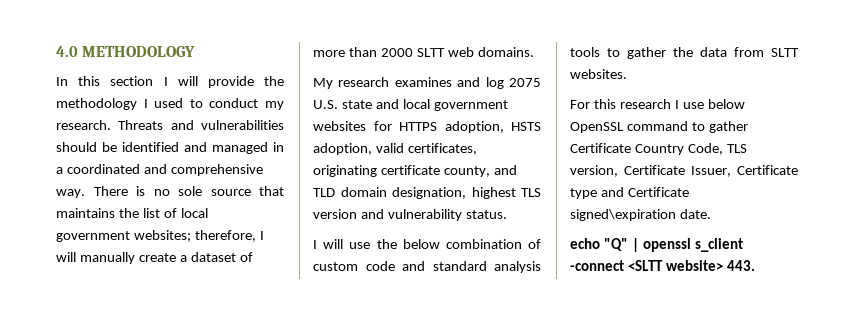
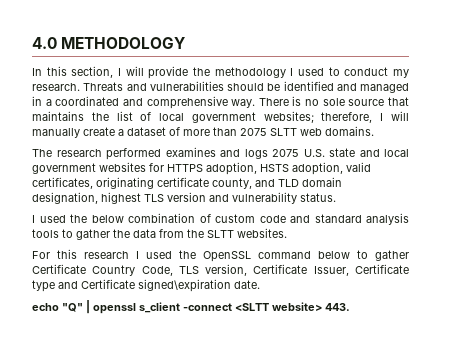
- In this section I will provide the methodology I used to conduct my research.
+ In this section, I will provide the methodology I used to conduct my research.
- There is no sole source that maintains the list of local government websites; therefore, I will manually create a dataset of more than 2000 SLTT web domains.
+ There is no sole source that maintains the list of local government websites; therefore, I will manually create a dataset of more than 2075 SLTT web domains.
- My research examines and log 2075 U.S. state and local government websites for HTTPS adoption, HSTS adoption, valid certificates, originating certificate county, and TLD domain designation, highest TLS version and vulnerability status.
+ The research performed examines and logs 2075 U.S. state and local government websites for HTTPS adoption, HSTS adoption, valid certificates, originating certificate county, and TLD domain designation, highest TLS version and vulnerability status.
- I will use the below combination of custom code and standard analysis tools to gather the data from SLTT websites.
+ I used the below combination of custom code and standard analysis tools to gather the data from the SLTT websites.
- For this research I use below OpenSSL command to gather Certificate Country Code, TLS version, Certificate Issuer, Certificate type and Certificate signed\expiration date.
+ For this research I used the OpenSSL command below to gather Certificate Country Code, TLS version, Certificate Issuer, Certificate type and Certificate signed\expiration date.

